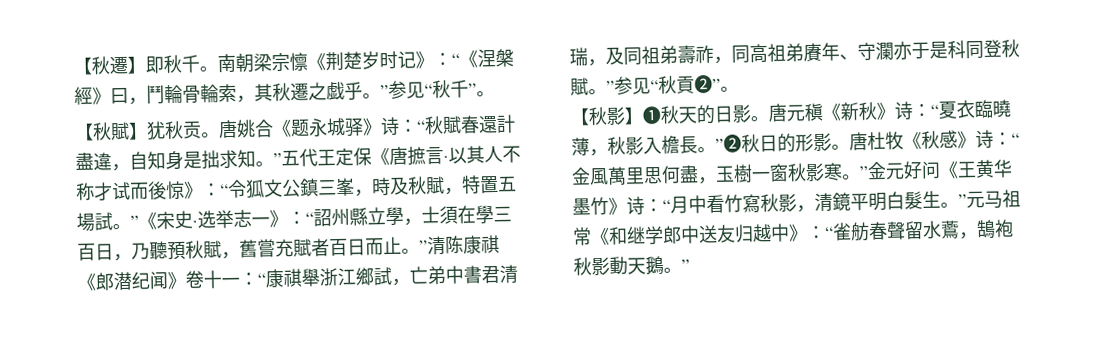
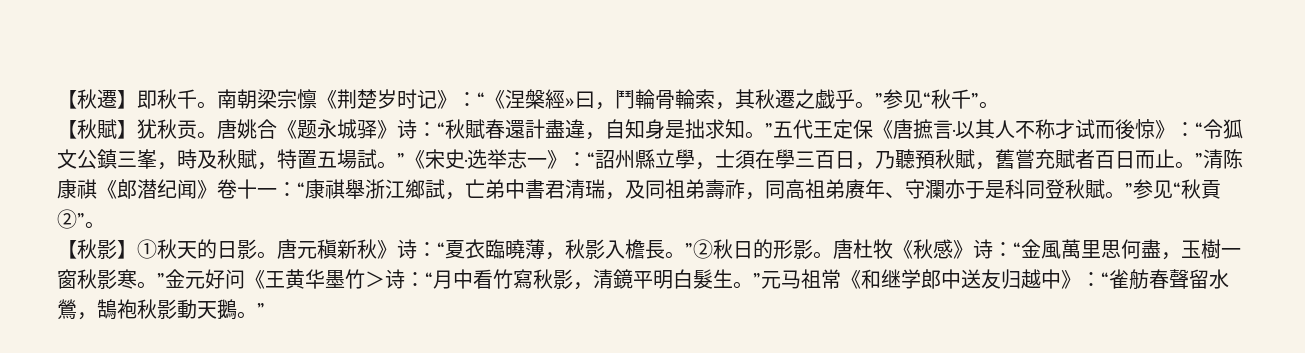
- 南朝梁宗懔《荆楚岁时记》：“《涅槃經》曰，鬥輪骨輪索，其秋遷之戯乎。”参见“秋千”。
+ 南朝梁宗懔《荆楚岁时记》：“《涅槃經»曰，鬥輪骨輪索，其秋遷之戯乎。”参见“秋千”。
- “康祺舉浙江鄉試，亡弟中書君清瑞，及同祖弟壽祚，同高祖弟賡年、守瀾亦于是科同登秋賦。”参见“秋貢❷”。
+ “康祺舉浙江鄉試，亡弟中書君清瑞，及同祖弟壽祚，同高祖弟赓年、守瀾亦于是科同登秋賦。”参见“秋貢②”。
- 【秋影】❶秋天的日影。
+ 【秋影】①秋天的日影。
- 唐元稹《新秋》诗：“夏衣臨曉薄，秋影入檐長。”❷秋日的形影。
+ 唐元稹新秋》诗：“夏衣臨曉薄，秋影入檐長。”②秋日的形影。
- 唐杜牧《秋感》诗：“金風萬里思何盡，玉樹一窗秋影寒。”金元好问《王黄华墨竹》诗：“月中看竹寫秋影，清鏡平明白髮生。”元马祖常《和继学郎中送友归越中》：“雀舫春聲留水鷰，鵠袍秋影動天鵝。”
+ 唐杜牧《秋感》诗：“金風萬里思何盡，玉樹一窗秋影寒。”金元好问《王黄华墨竹＞诗：“月中看竹寫秋影，清鏡平明白髮生。”元马祖常《和继学郎中送友归越中》：“雀舫春聲留水鶯，鵠袍秋影動天鵝。”

